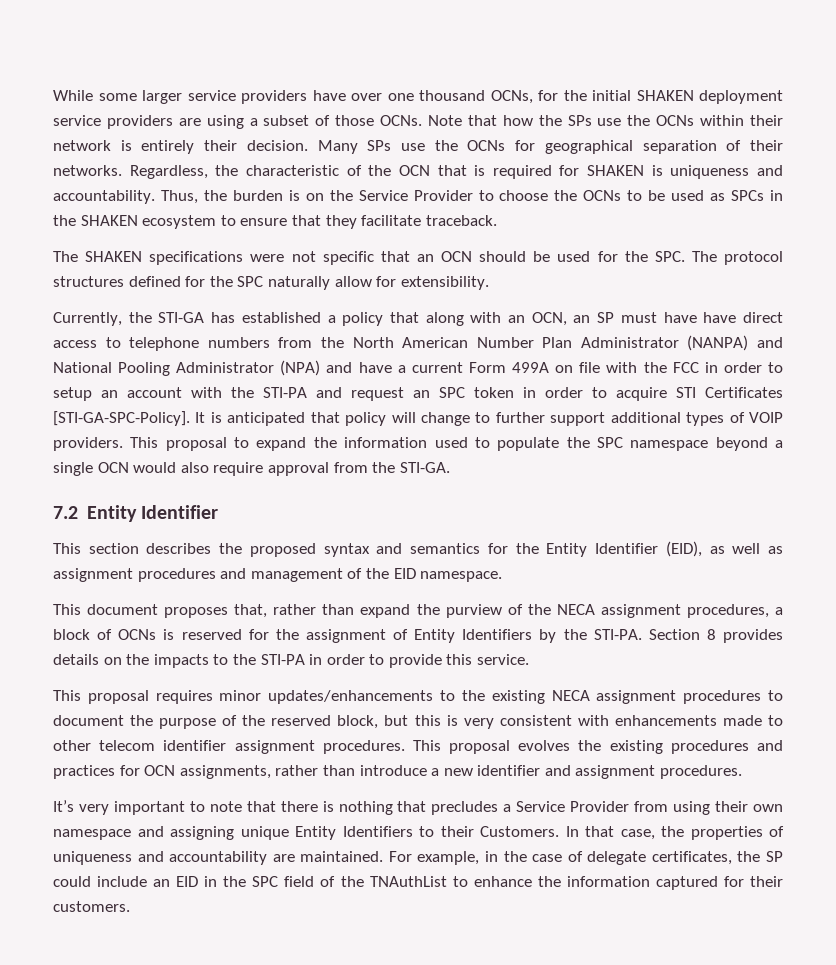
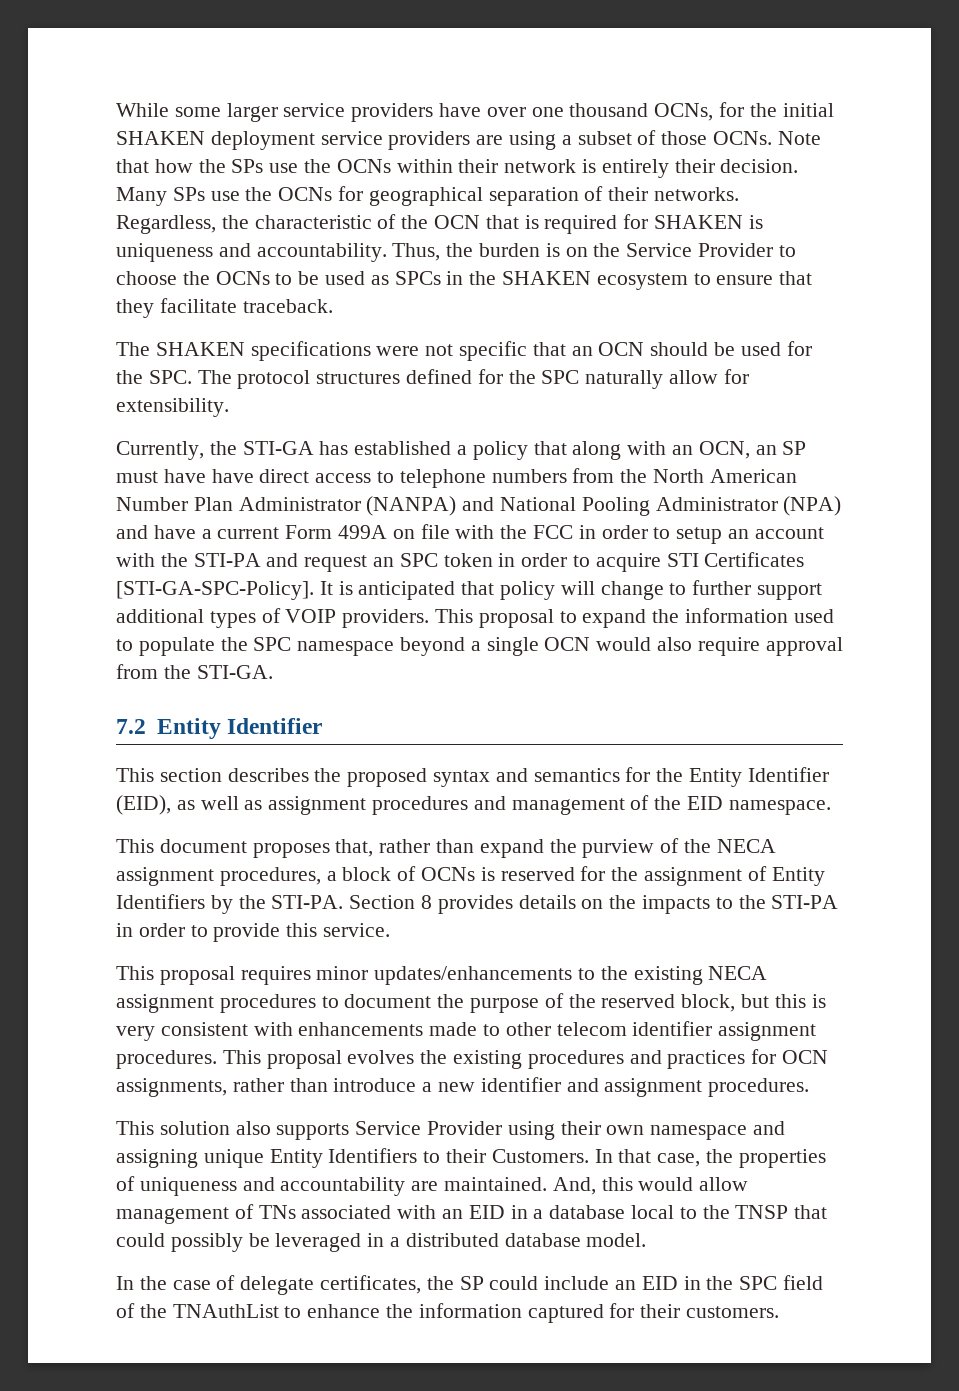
- It’s very important to note that there is nothing that precludes a Service Provider from using their own namespace and assigning unique Entity Identifiers to their Customers.
+ This solution also supports Service Provider using their own namespace and assigning unique Entity Identifiers to their Customers.
- For example, in the case of delegate certificates, the SP could include an EID in the SPC field of the TNAuthList to enhance the information captured for their customers.
+ And, this would allow management of TNs associated with an EID in a database local to the TNSP that could possibly be leveraged in a distributed database model.
+ In the case of delegate certificates, the SP could include an EID in the SPC field of the TNAuthList to enhance the information captured for their customers.

